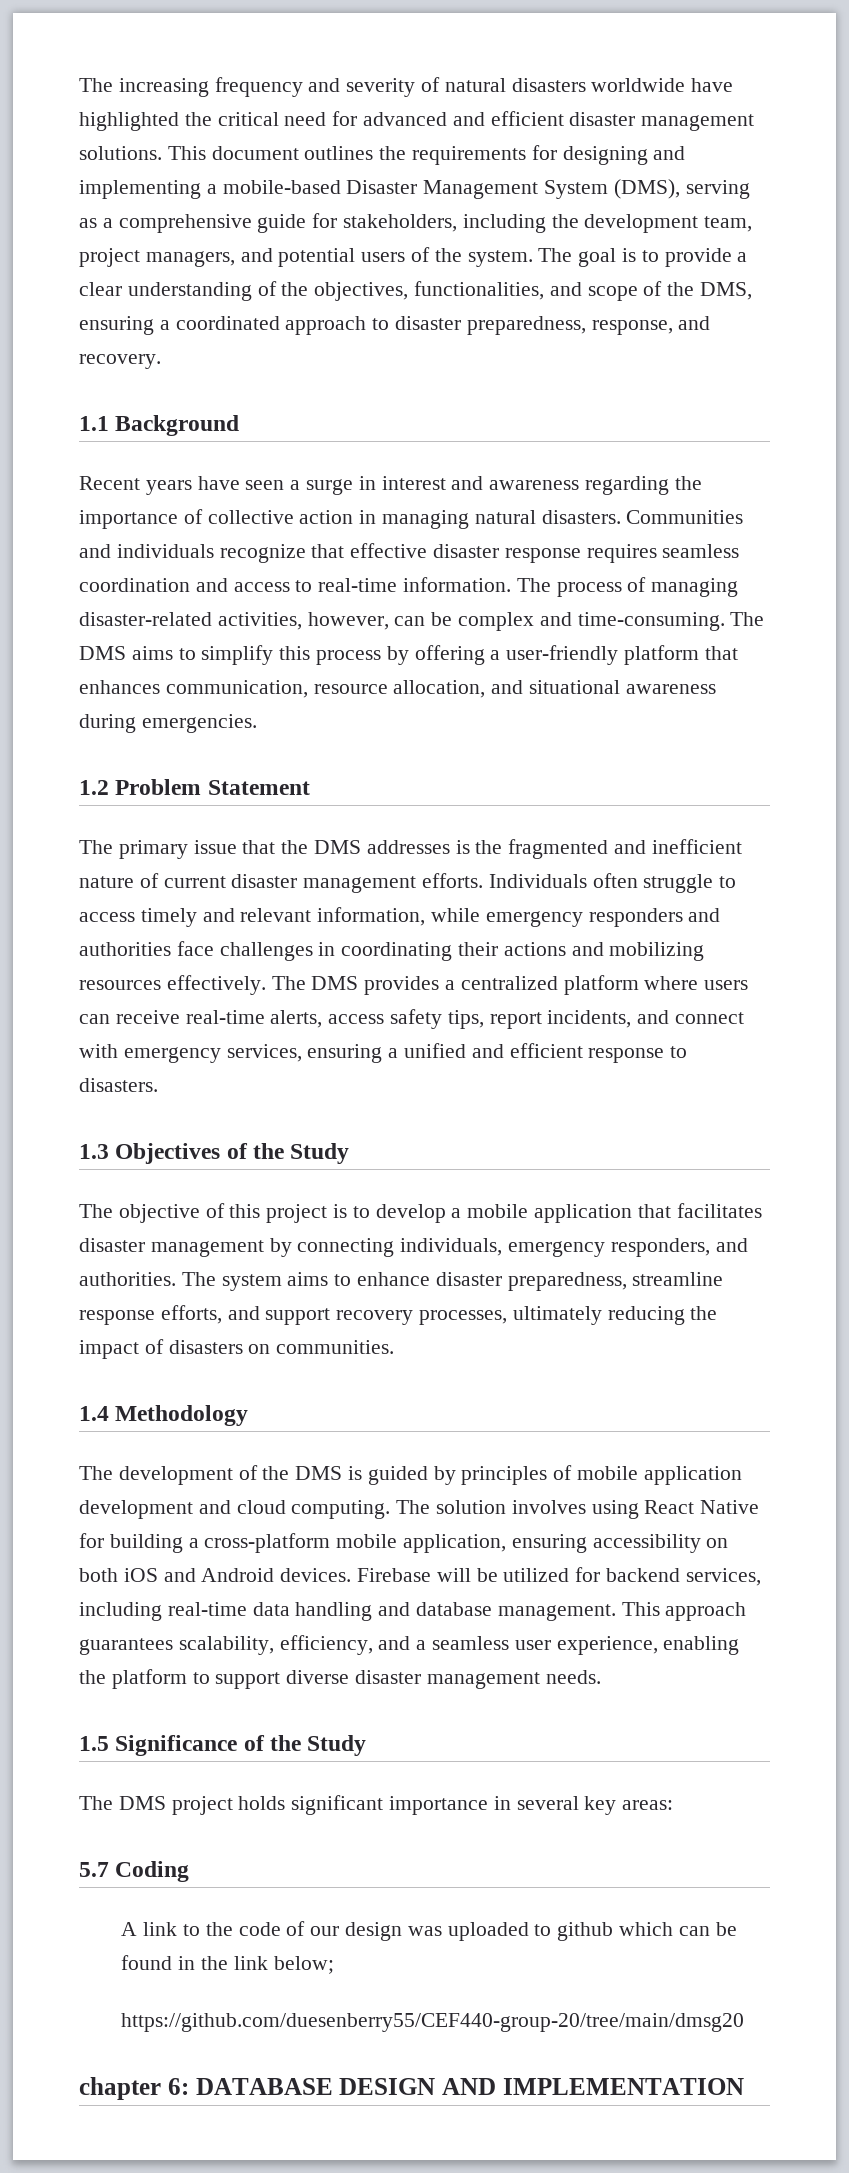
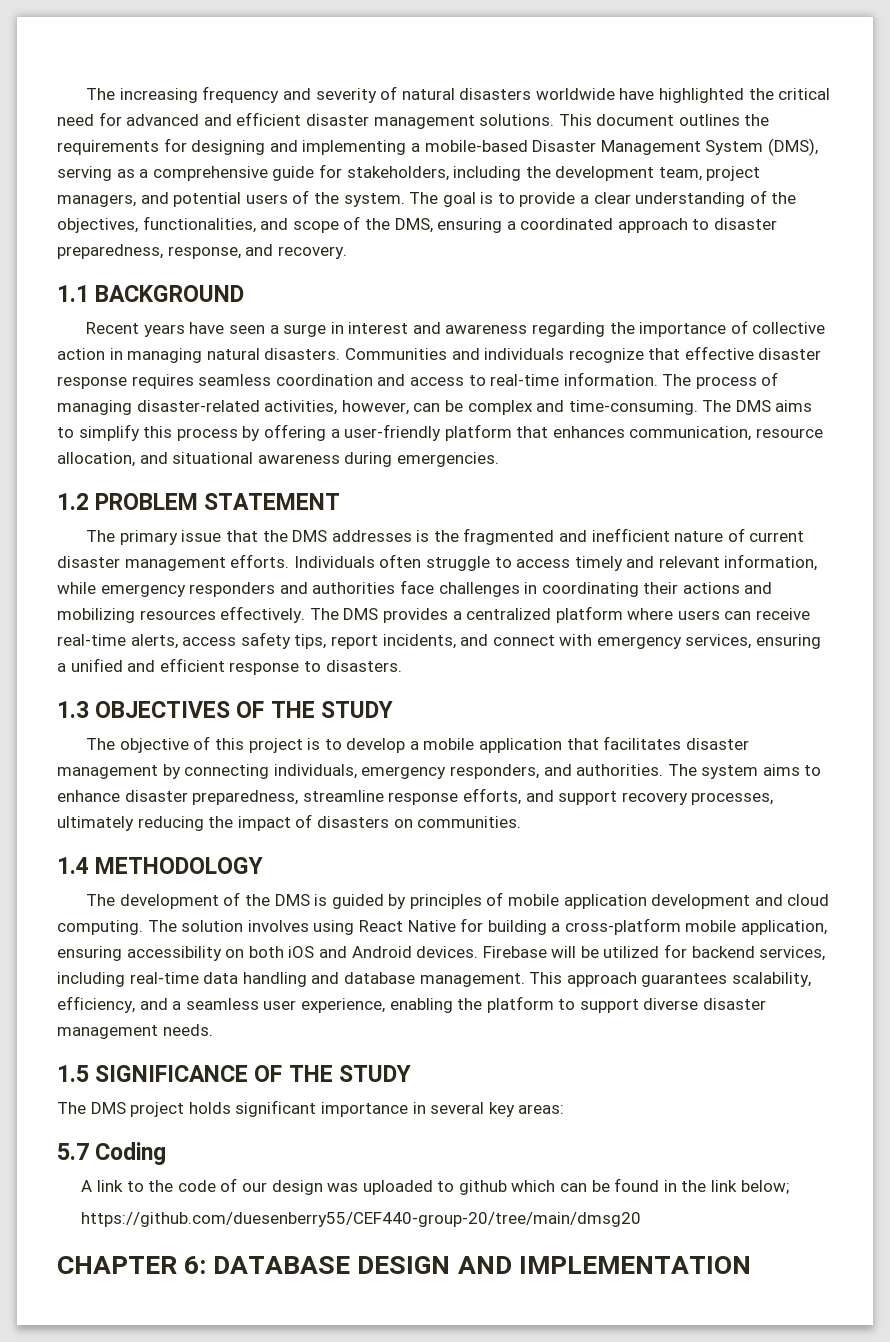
- 1.1 Background
+ 1.1 BACKGROUND
- 1.2 Problem Statement
+ 1.2 PROBLEM STATEMENT
- 1.3 Objectives of the Study
+ 1.3 OBJECTIVES OF THE STUDY
- 1.4 Methodology
+ 1.4 METHODOLOGY
- 1.5 Significance of the Study
+ 1.5 SIGNIFICANCE OF THE STUDY
- chapter 6: DATABASE DESIGN AND IMPLEMENTATION
+ CHAPTER 6: DATABASE DESIGN AND IMPLEMENTATION

